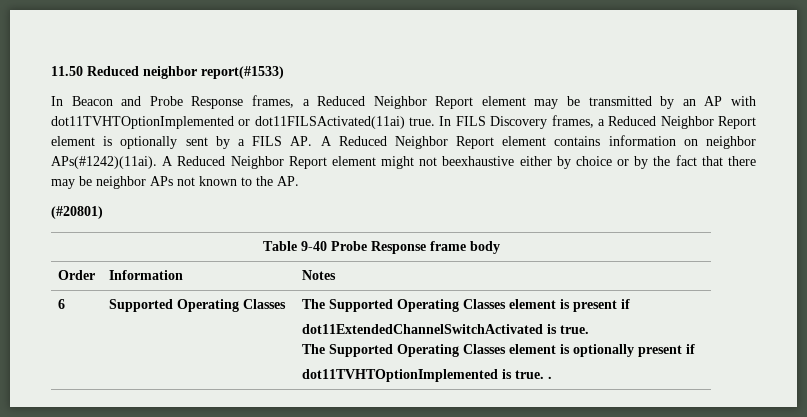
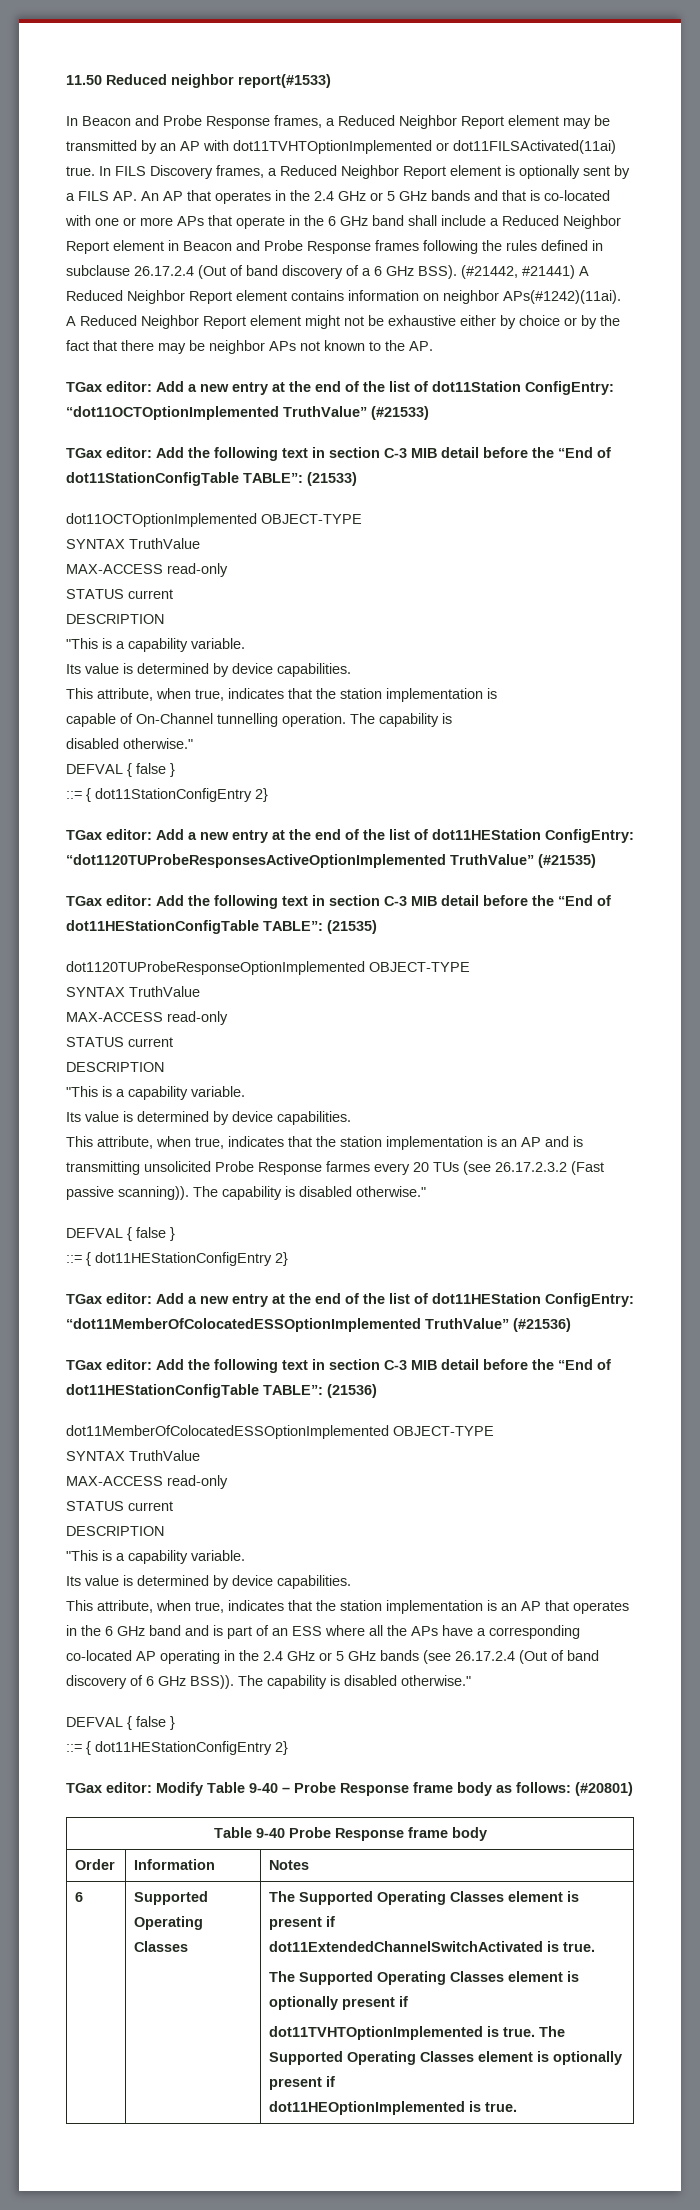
- In FILS Discovery frames, a Reduced Neighbor Report element is optionally sent by a FILS AP. A Reduced Neighbor Report element contains information on neighbor APs(#1242)(11ai).
+ In FILS Discovery frames, a Reduced Neighbor Report element is optionally sent by a FILS AP. An AP that operates in the 2.4 GHz or 5 GHz bands and that is co-located with one or more APs that operate in the 6 GHz band shall include a Reduced Neighbor Report element in Beacon and Probe Response frames following the rules defined in subclause 26.17.2.4 (Out of band discovery of a 6 GHz BSS). (#21442, #21441) A Reduced Neighbor Report element contains information on neighbor APs(#1242)(11ai).
- A Reduced Neighbor Report element might not beexhaustive either by choice or by the fact that there may be neighbor APs not known to the AP.
+ A Reduced Neighbor Report element might not be exhaustive either by choice or by the fact that there may be neighbor APs not known to the AP.
- (#20801)
+ TGax editor: Add a new entry at the end of the list of dot11Station ConfigEntry: “dot11OCTOptionImplemented TruthValue” (#21533)
+ TGax editor: Add the following text in section C-3 MIB detail before the “End of dot11StationConfigTable TABLE”: (21533)
+ dot11OCTOptionImplemented OBJECT-TYPE
+ SYNTAX TruthValue
+ MAX-ACCESS read-only
+ STATUS current
+ DESCRIPTION
+ "This is a capability variable.
+ Its value is determined by device capabilities.
+ This attribute, when true, indicates that the station implementation is
+ capable of On-Channel tunnelling operation. The capability is
+ disabled otherwise."
+ DEFVAL { false }
+ ::= { dot11StationConfigEntry 2}
+ TGax editor: Add a new entry at the end of the list of dot11HEStation ConfigEntry: “dot1120TUProbeResponsesActiveOptionImplemented TruthValue” (#21535)
+ TGax editor: Add the following text in section C-3 MIB detail before the “End of dot11HEStationConfigTable TABLE”: (21535)
+ dot1120TUProbeResponseOptionImplemented OBJECT-TYPE
+ SYNTAX TruthValue
+ MAX-ACCESS read-only
+ STATUS current
+ DESCRIPTION
+ "This is a capability variable.
+ Its value is determined by device capabilities.
+ This attribute, when true, indicates that the station implementation is an AP and is transmitting unsolicited Probe Response farmes every 20 TUs (see 26.17.2.3.2 (Fast passive scanning)). The capability is disabled otherwise."
+ DEFVAL { false }
+ ::= { dot11HEStationConfigEntry 2}
+ TGax editor: Add a new entry at the end of the list of dot11HEStation ConfigEntry: “dot11MemberOfColocatedESSOptionImplemented TruthValue” (#21536)
+ TGax editor: Add the following text in section C-3 MIB detail before the “End of dot11HEStationConfigTable TABLE”: (21536)
+ dot11MemberOfColocatedESSOptionImplemented OBJECT-TYPE
+ SYNTAX TruthValue
+ MAX-ACCESS read-only
+ STATUS current
+ DESCRIPTION
+ "This is a capability variable.
+ Its value is determined by device capabilities.
+ This attribute, when true, indicates that the station implementation is an AP that operates in the 6 GHz band and is part of an ESS where all the APs have a corresponding co-located AP operating in the 2.4 GHz or 5 GHz bands (see 26.17.2.4 (Out of band discovery of 6 GHz BSS)). The capability is disabled otherwise."
+ DEFVAL { false }
+ ::= { dot11HEStationConfigEntry 2}
+ TGax editor: Modify Table 9-40 – Probe Response frame body as follows: (#20801)
  6 | Supported Operating Classes | The Supported Operating Classes element is present if
  dot11ExtendedChannelSwitchActivated is true.
  The Supported Operating Classes element is optionally present if
- dot11TVHTOptionImplemented is true. .
+ dot11TVHTOptionImplemented is true. The Supported Operating Classes element is optionally present if
+ dot11HEOptionImplemented is true.

